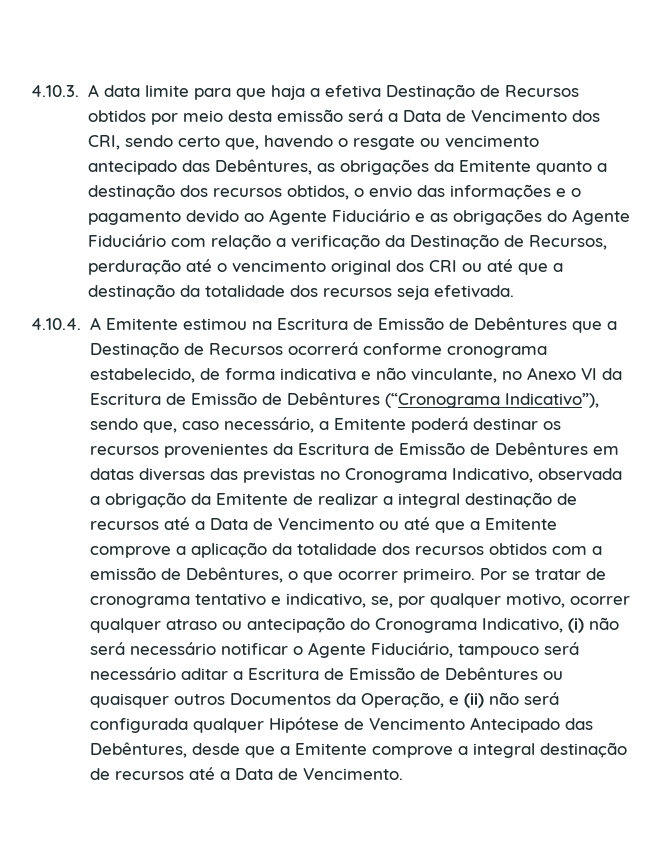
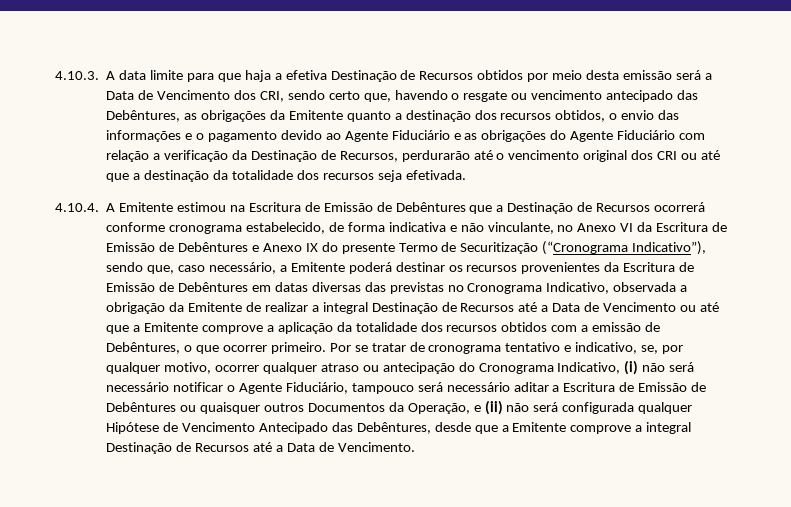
- 4.10.3. A data limite para que haja a efetiva Destinação de Recursos obtidos por meio desta emissão será a Data de Vencimento dos CRI, sendo certo que, havendo o resgate ou vencimento antecipado das Debêntures, as obrigações da Emitente quanto a destinação dos recursos obtidos, o envio das informações e o pagamento devido ao Agente Fiduciário e as obrigações do Agente Fiduciário com relação a verificação da Destinação de Recursos, perduração até o vencimento original dos CRI ou até que a destinação da totalidade dos recursos seja efetivada.
+ 4.10.3. A data limite para que haja a efetiva Destinação de Recursos obtidos por meio desta emissão será a Data de Vencimento dos CRI, sendo certo que, havendo o resgate ou vencimento antecipado das Debêntures, as obrigações da Emitente quanto a destinação dos recursos obtidos, o envio das informações e o pagamento devido ao Agente Fiduciário e as obrigações do Agente Fiduciário com relação a verificação da Destinação de Recursos, perdurarão até o vencimento original dos CRI ou até que a destinação da totalidade dos recursos seja efetivada.
- 4.10.4. A Emitente estimou na Escritura de Emissão de Debêntures que a Destinação de Recursos ocorrerá conforme cronograma estabelecido, de forma indicativa e não vinculante, no Anexo VI da Escritura de Emissão de Debêntures (“Cronograma Indicativo”), sendo que, caso necessário, a Emitente poderá destinar os recursos provenientes da Escritura de Emissão de Debêntures em datas diversas das previstas no Cronograma Indicativo, observada a obrigação da Emitente de realizar a integral destinação de recursos até a Data de Vencimento ou até que a Emitente comprove a aplicação da totalidade dos recursos obtidos com a emissão de Debêntures, o que ocorrer primeiro.
+ 4.10.4. A Emitente estimou na Escritura de Emissão de Debêntures que a Destinação de Recursos ocorrerá conforme cronograma estabelecido, de forma indicativa e não vinculante, no Anexo VI da Escritura de Emissão de Debêntures e Anexo IX do presente Termo de Securitização (“Cronograma Indicativo”), sendo que, caso necessário, a Emitente poderá destinar os recursos provenientes da Escritura de Emissão de Debêntures em datas diversas das previstas no Cronograma Indicativo, observada a obrigação da Emitente de realizar a integral Destinação de Recursos até a Data de Vencimento ou até que a Emitente comprove a aplicação da totalidade dos recursos obtidos com a emissão de Debêntures, o que ocorrer primeiro.
- Por se tratar de cronograma tentativo e indicativo, se, por qualquer motivo, ocorrer qualquer atraso ou antecipação do Cronograma Indicativo, (i) não será necessário notificar o Agente Fiduciário, tampouco será necessário aditar a Escritura de Emissão de Debêntures ou quaisquer outros Documentos da Operação, e (ii) não será configurada qualquer Hipótese de Vencimento Antecipado das Debêntures, desde que a Emitente comprove a integral destinação de recursos até a Data de Vencimento.
+ Por se tratar de cronograma tentativo e indicativo, se, por qualquer motivo, ocorrer qualquer atraso ou antecipação do Cronograma Indicativo, (i) não será necessário notificar o Agente Fiduciário, tampouco será necessário aditar a Escritura de Emissão de Debêntures ou quaisquer outros Documentos da Operação, e (ii) não será configurada qualquer Hipótese de Vencimento Antecipado das Debêntures, desde que a Emitente comprove a integral Destinação de Recursos até a Data de Vencimento.

